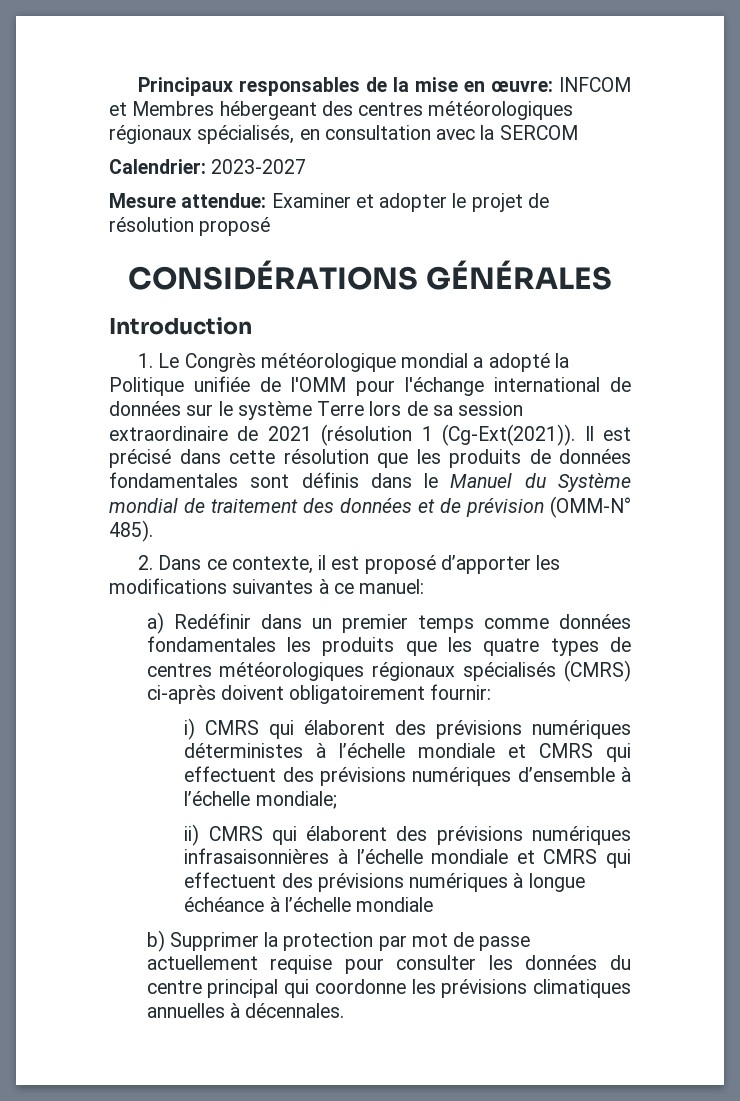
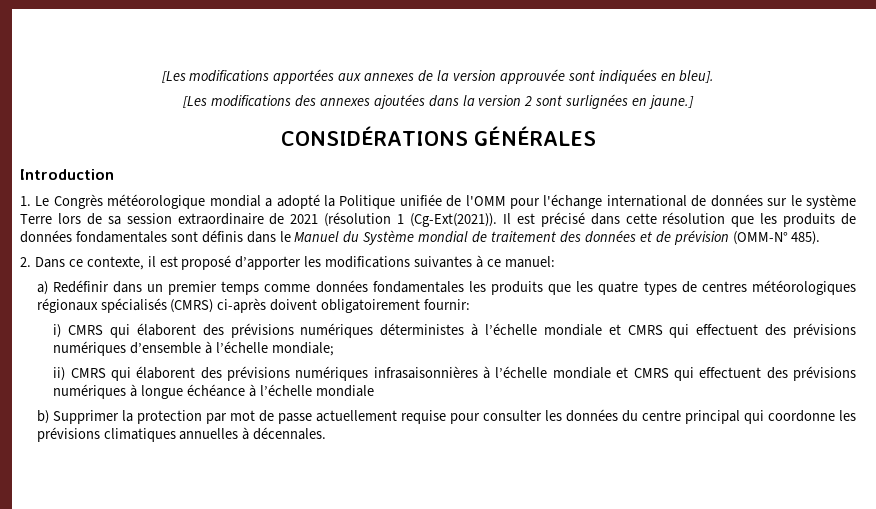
- Principaux responsables de la mise en œuvre: INFCOM et Membres hébergeant des centres météorologiques régionaux spécialisés, en consultation avec la SERCOM
- Calendrier: 2023-2027
- Mesure attendue: Examiner et adopter le projet de résolution proposé
+ [Les modifications apportées aux annexes de la version approuvée sont indiquées en bleu].
+ [Les modifications des annexes ajoutées dans la version 2 sont surlignées en jaune.]

